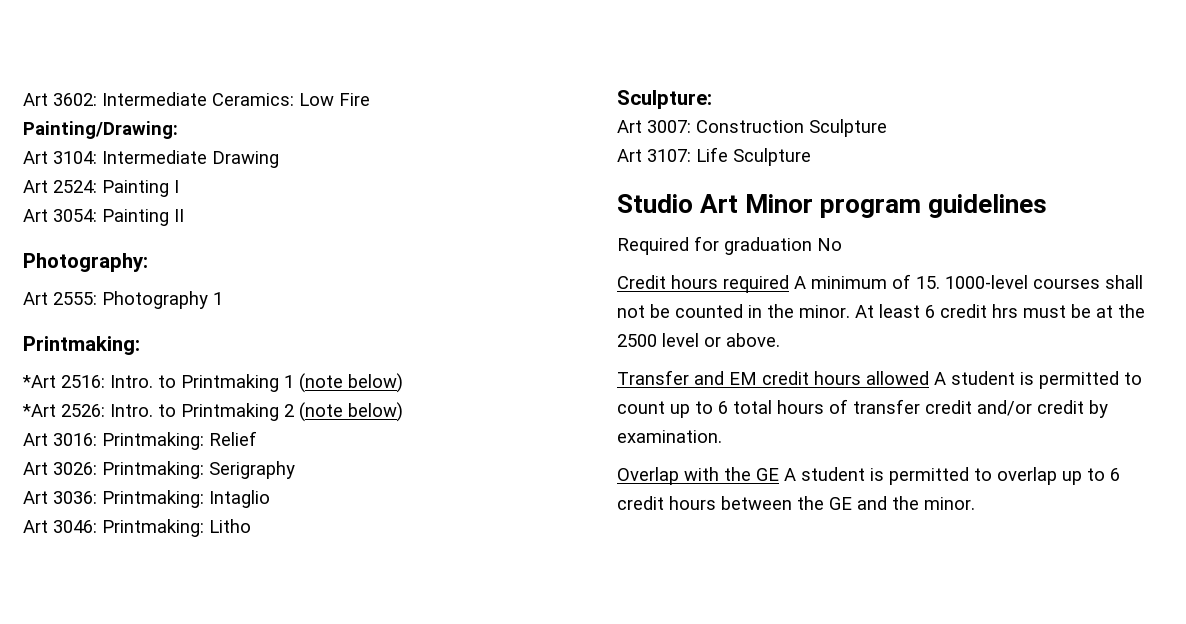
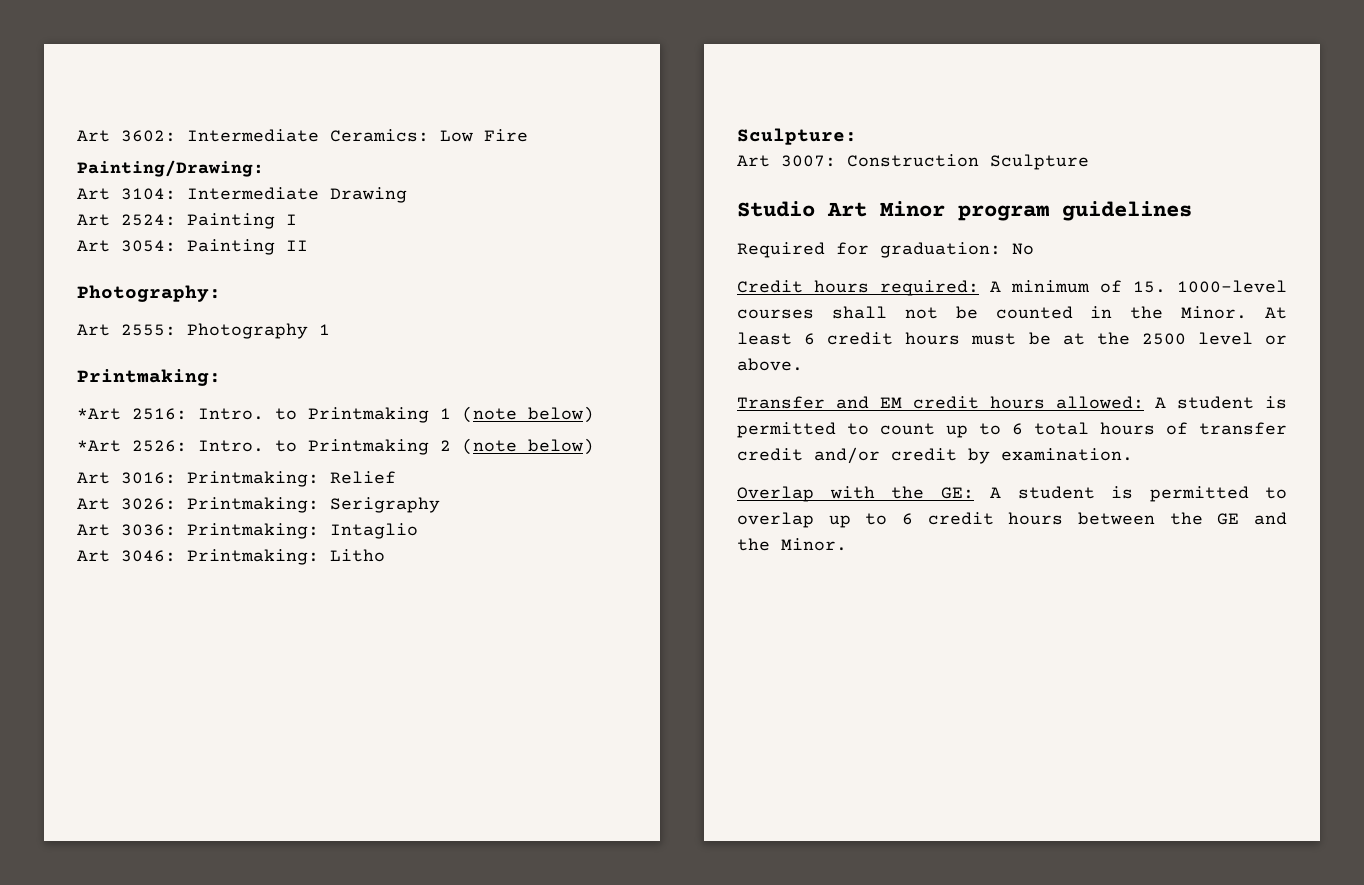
- Art 3107: Life Sculpture
- Required for graduation No
+ Required for graduation: No
- Credit hours required A minimum of 15. 1000-level courses shall not be counted in the minor.
+ Credit hours required: A minimum of 15. 1000-level courses shall not be counted in the Minor.
- At least 6 credit hrs must be at the 2500 level or above.
+ At least 6 credit hours must be at the 2500 level or above.
- Transfer and EM credit hours allowed A student is permitted to count up to 6 total hours of transfer credit and/or credit by examination.
+ Transfer and EM credit hours allowed: A student is permitted to count up to 6 total hours of transfer credit and/or credit by examination.
- Overlap with the GE A student is permitted to overlap up to 6 credit hours between the GE and the minor.
+ Overlap with the GE: A student is permitted to overlap up to 6 credit hours between the GE and the Minor.

